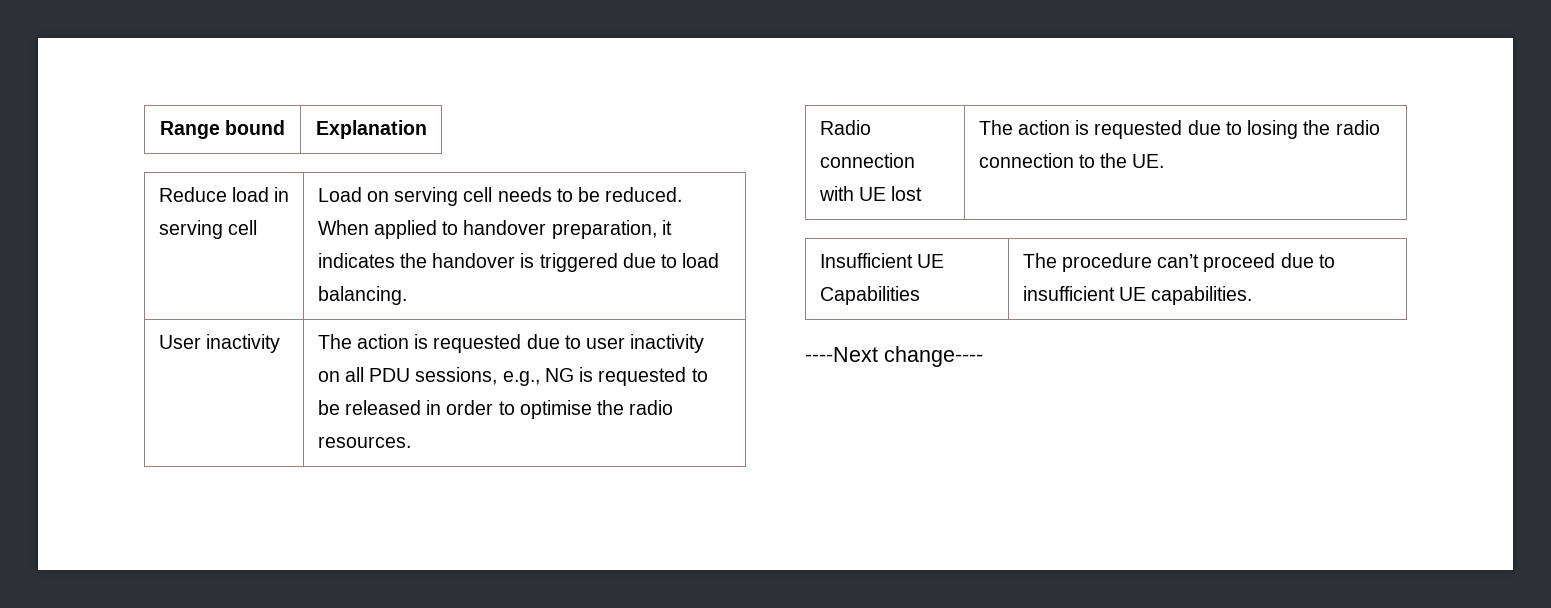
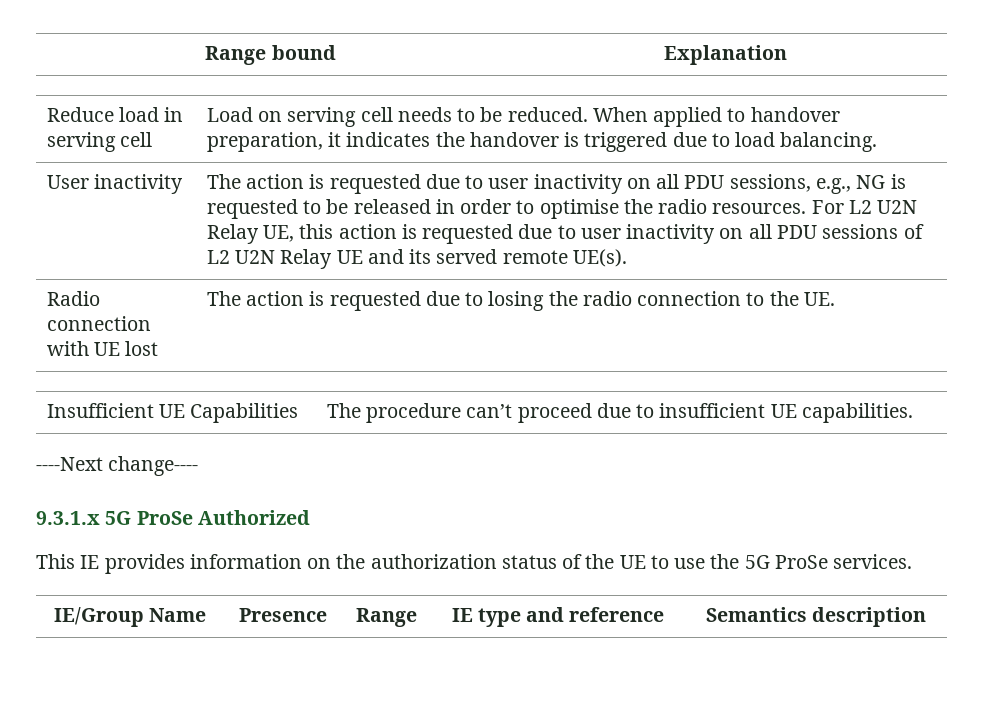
+ For L2 U2N Relay UE, this action is requested due to user inactivity on all PDU sessions of L2 U2N Relay UE and its served remote UE(s).
+ 9.3.1.x 5G ProSe Authorized
+ This IE provides information on the authorization status of the UE to use the 5G ProSe services.
+ IE/Group Name | Presence | Range | IE type and reference | Semantics description

